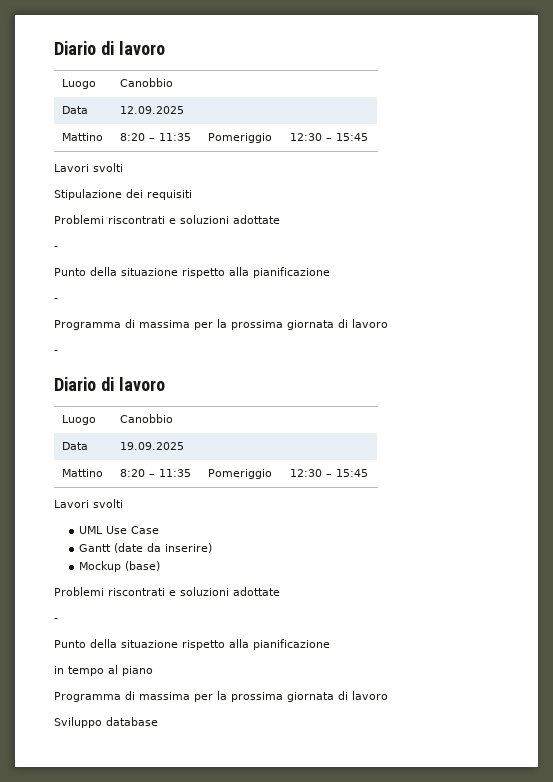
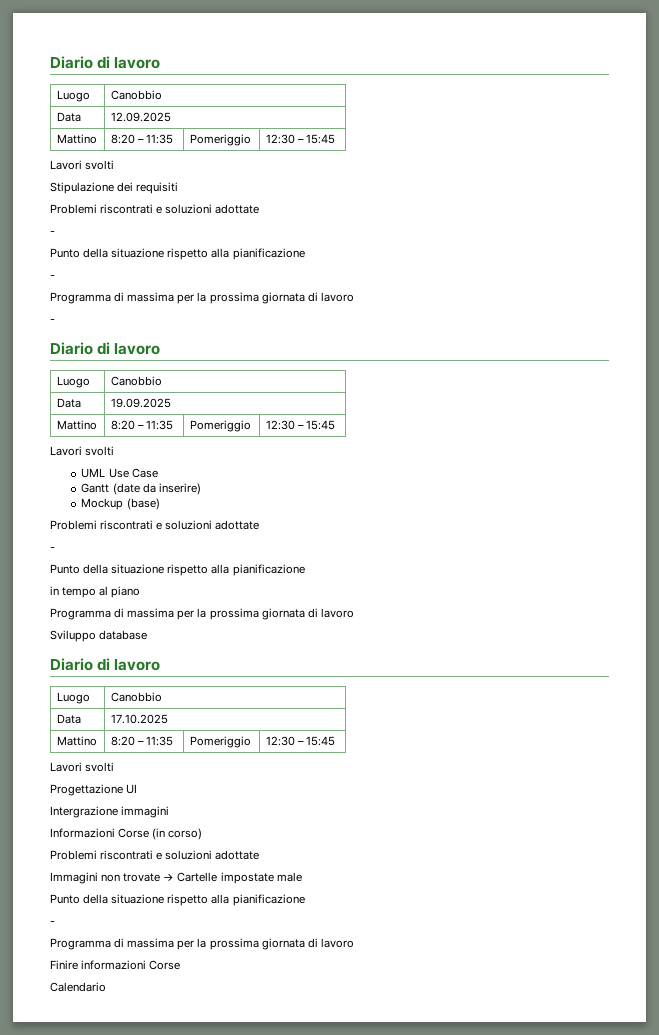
  Sviluppo database
+ Diario di lavoro
+ Luogo | Canobbio
+ Data | 17.10.2025
+ Mattino | 8:20 – 11:35 | Pomeriggio | 12:30 – 15:45
+ Lavori svolti
+ Progettazione UI
+ Intergrazione immagini
+ Informazioni Corse (in corso)
+ Problemi riscontrati e soluzioni adottate
+ Immagini non trovate → Cartelle impostate male
+ Punto della situazione rispetto alla pianificazione
+ -
+ Programma di massima per la prossima giornata di lavoro
+ Finire informazioni Corse
+ Calendario

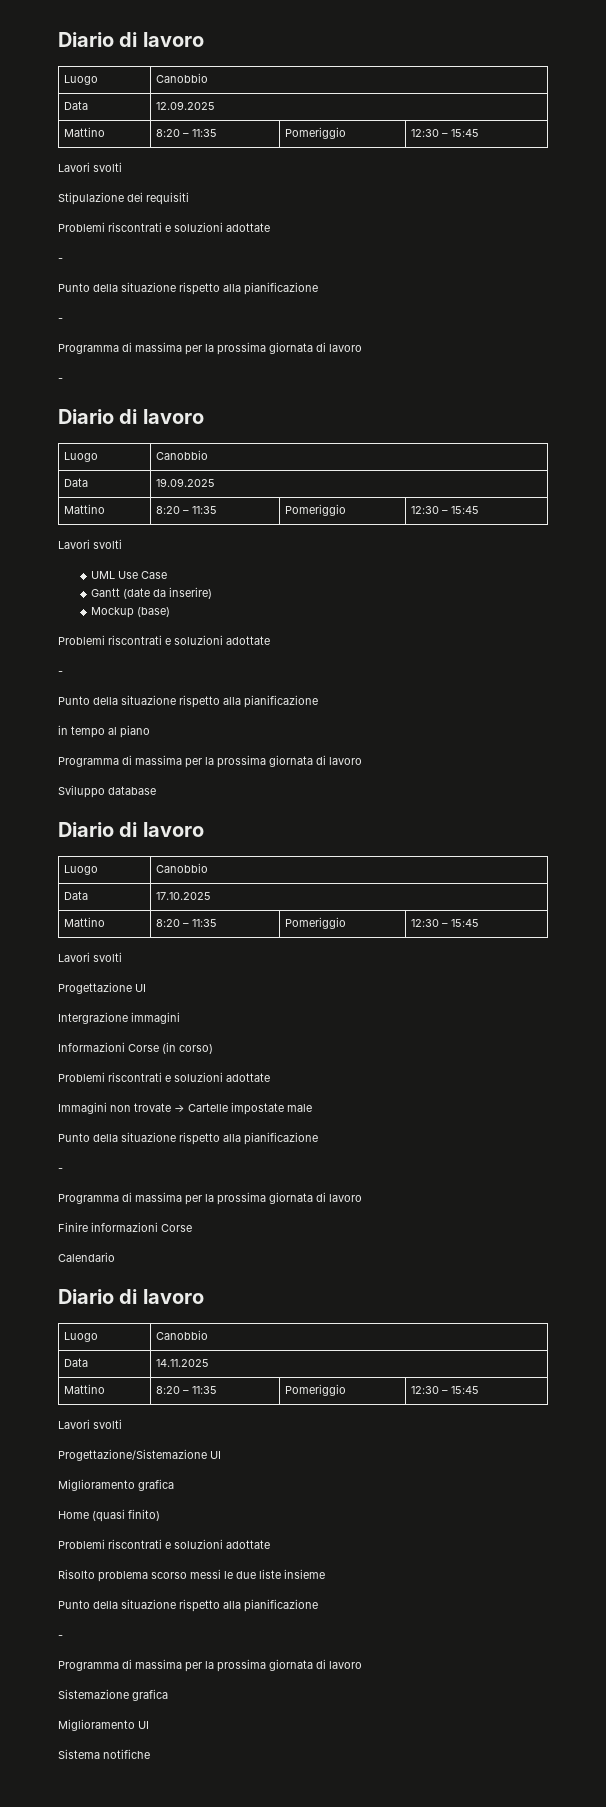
  Calendario
+ Diario di lavoro
+ Luogo | Canobbio
+ Data | 14.11.2025
+ Mattino | 8:20 – 11:35 | Pomeriggio | 12:30 – 15:45
+ Lavori svolti
+ Progettazione/Sistemazione UI
+ Miglioramento grafica
+ Home (quasi finito)
+ Problemi riscontrati e soluzioni adottate
+ Risolto problema scorso messi le due liste insieme
+ Punto della situazione rispetto alla pianificazione
+ -
+ Programma di massima per la prossima giornata di lavoro
+ Sistemazione grafica
+ Miglioramento UI
+ Sistema notifiche

